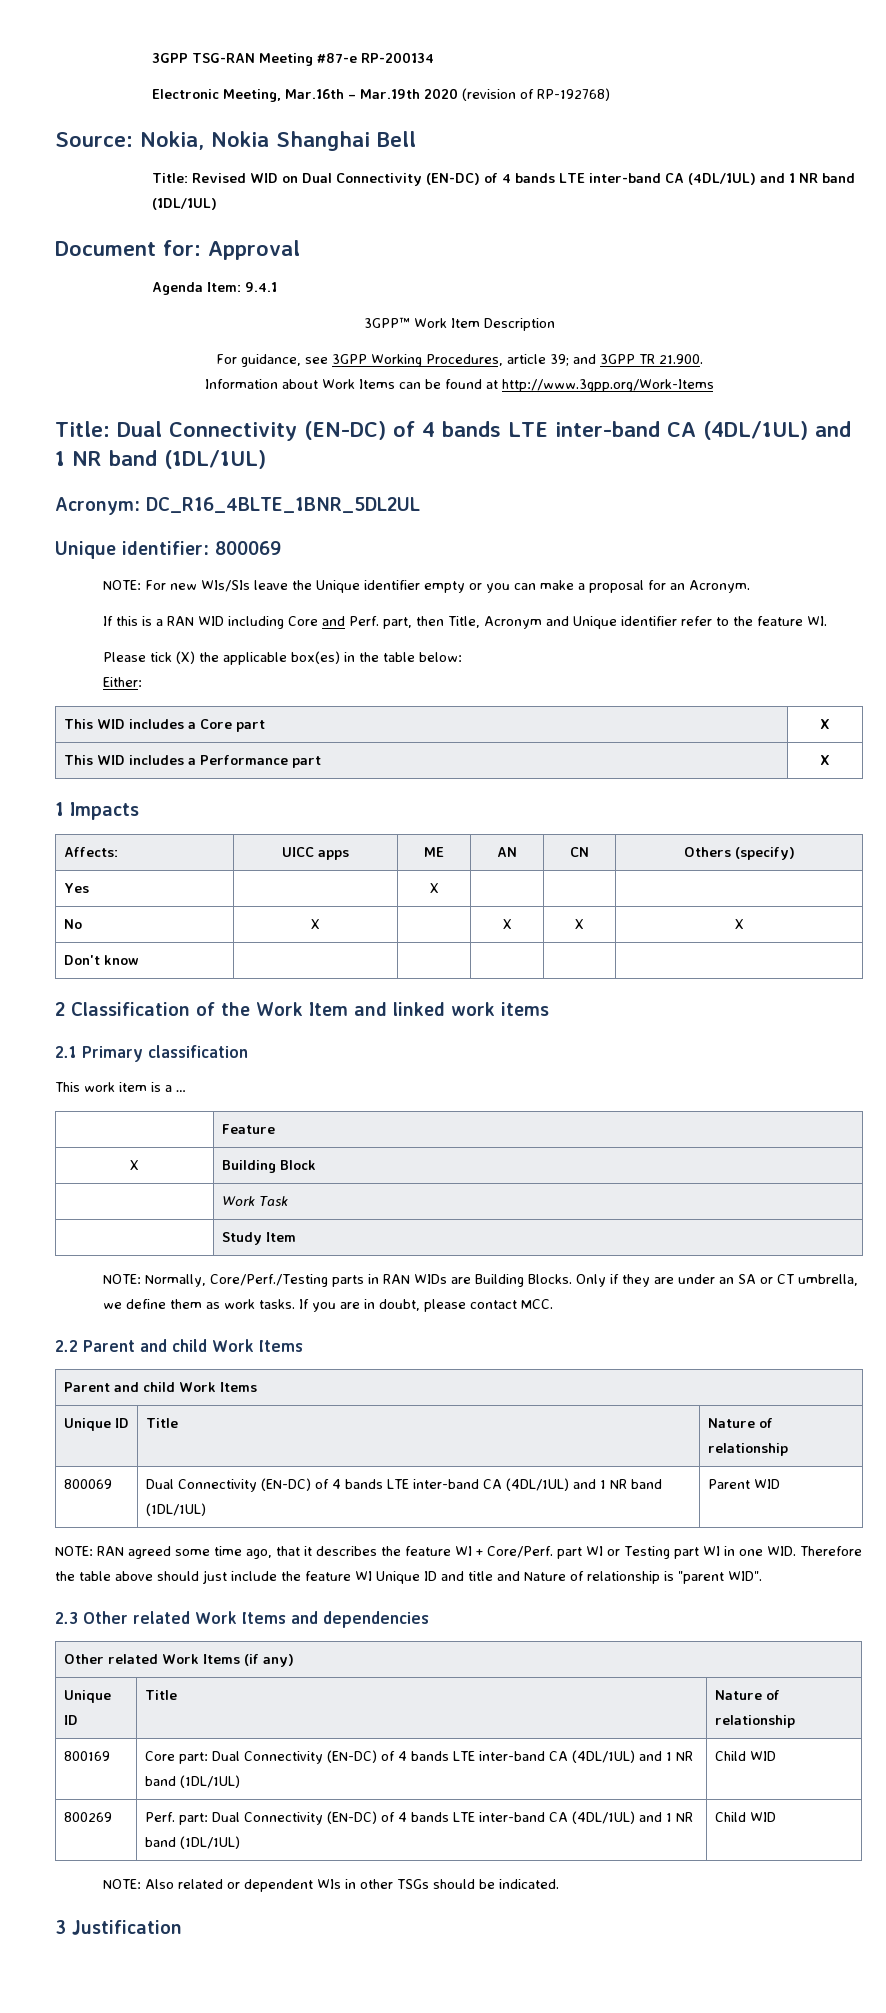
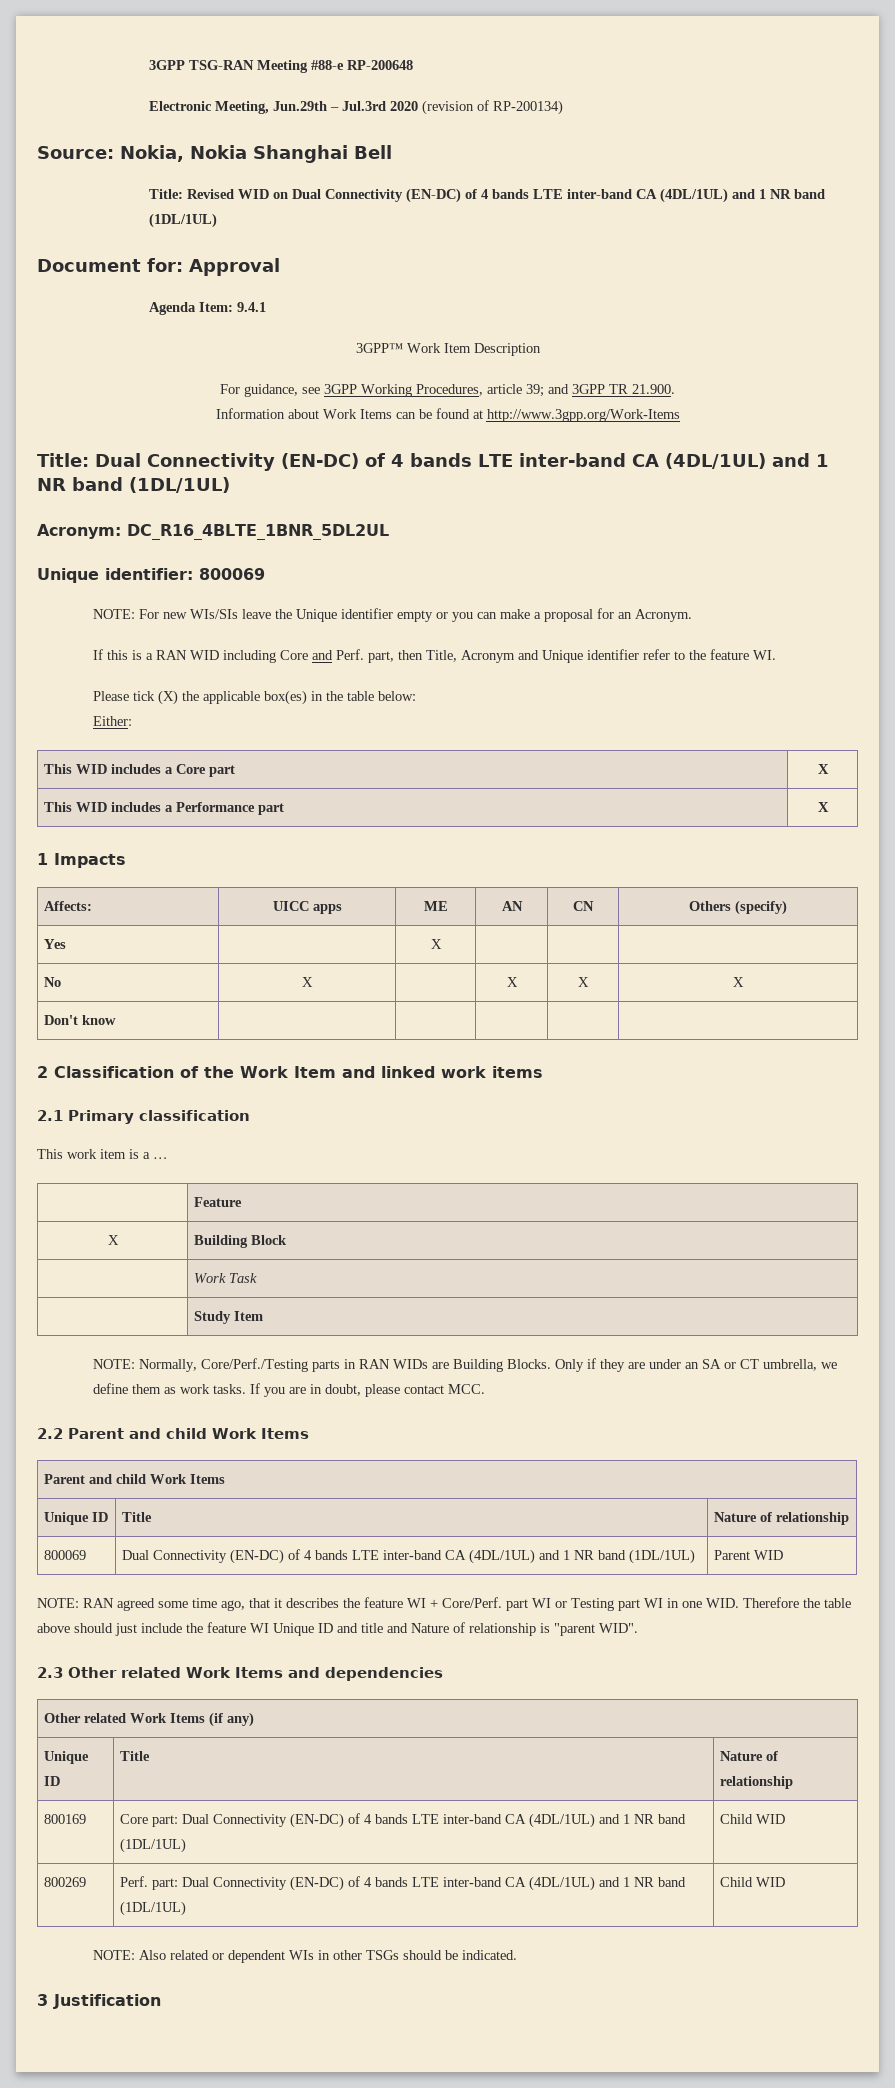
- 3GPP TSG-RAN Meeting #87-e RP-200134
+ 3GPP TSG-RAN Meeting #88-e RP-200648
- Electronic Meeting, Mar.16th – Mar.19th 2020 (revision of RP-192768)
+ Electronic Meeting, Jun.29th – Jul.3rd 2020 (revision of RP-200134)

